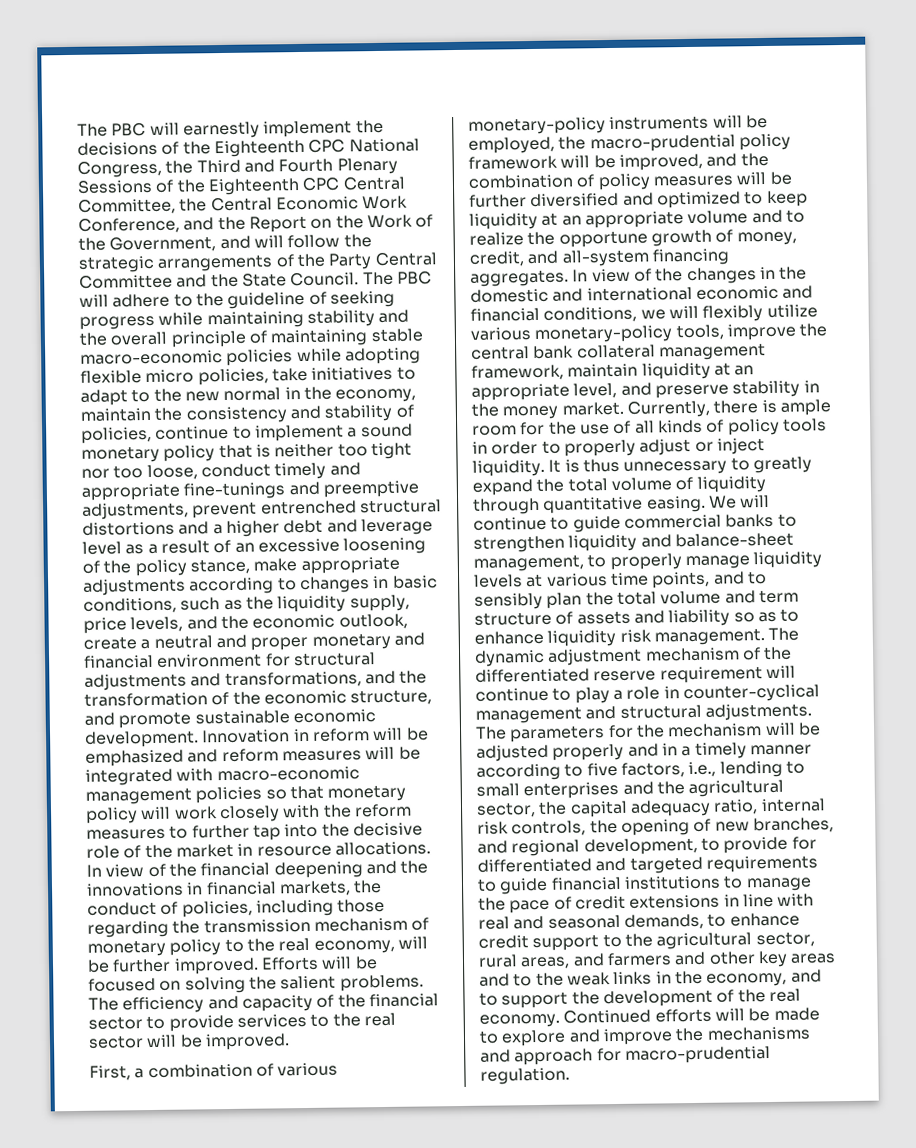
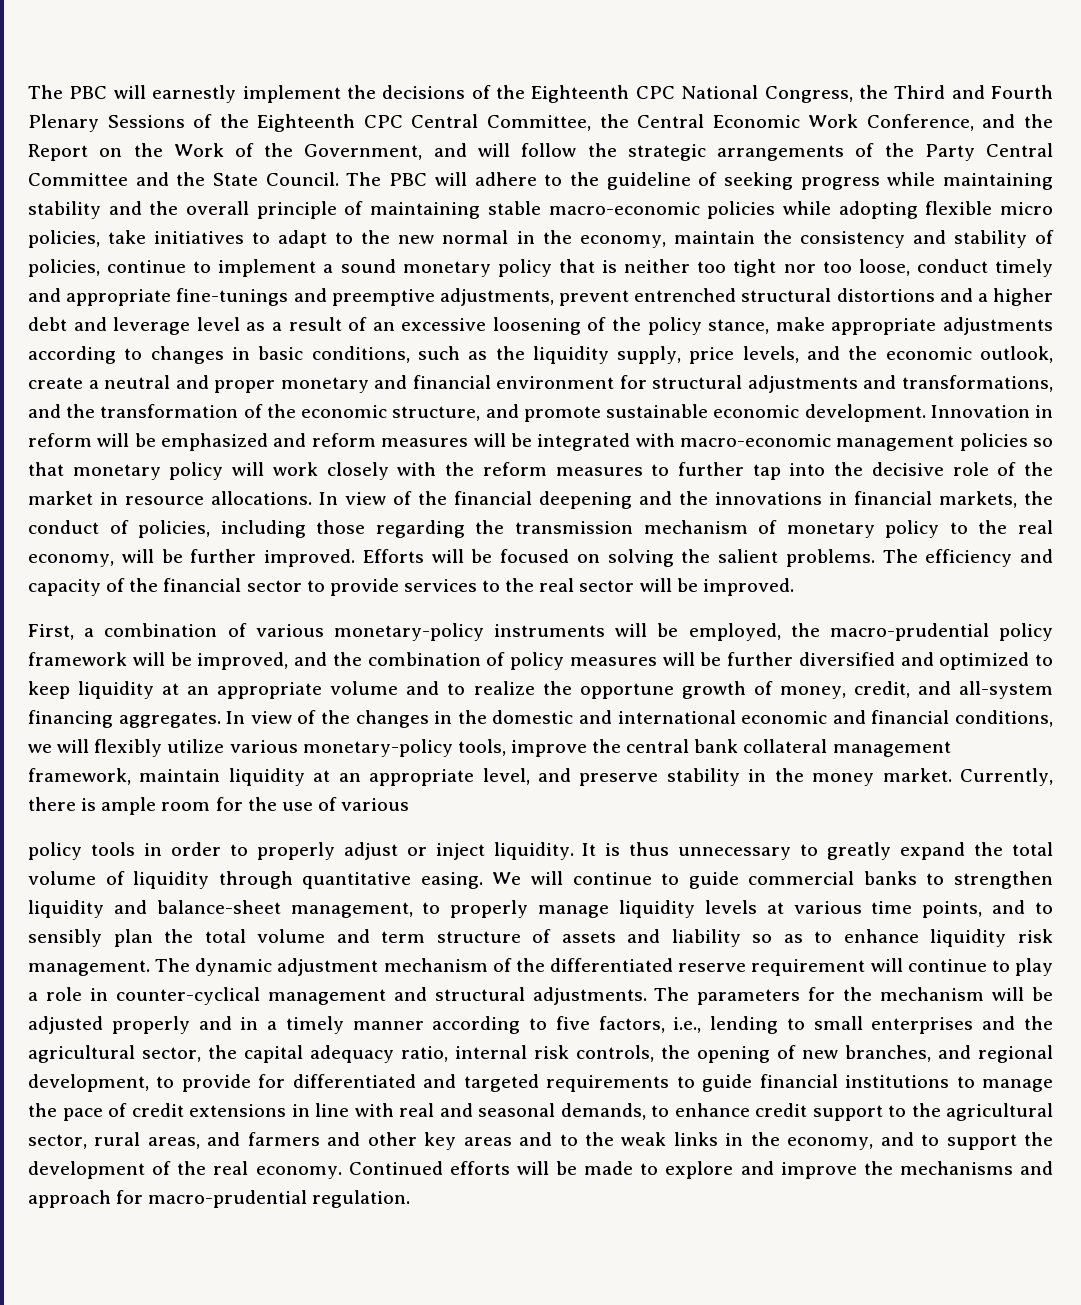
- Currently, there is ample room for the use of all kinds of policy tools in order to properly adjust or inject liquidity.
+ Currently, there is ample room for the use of various
+ policy tools in order to properly adjust or inject liquidity.

